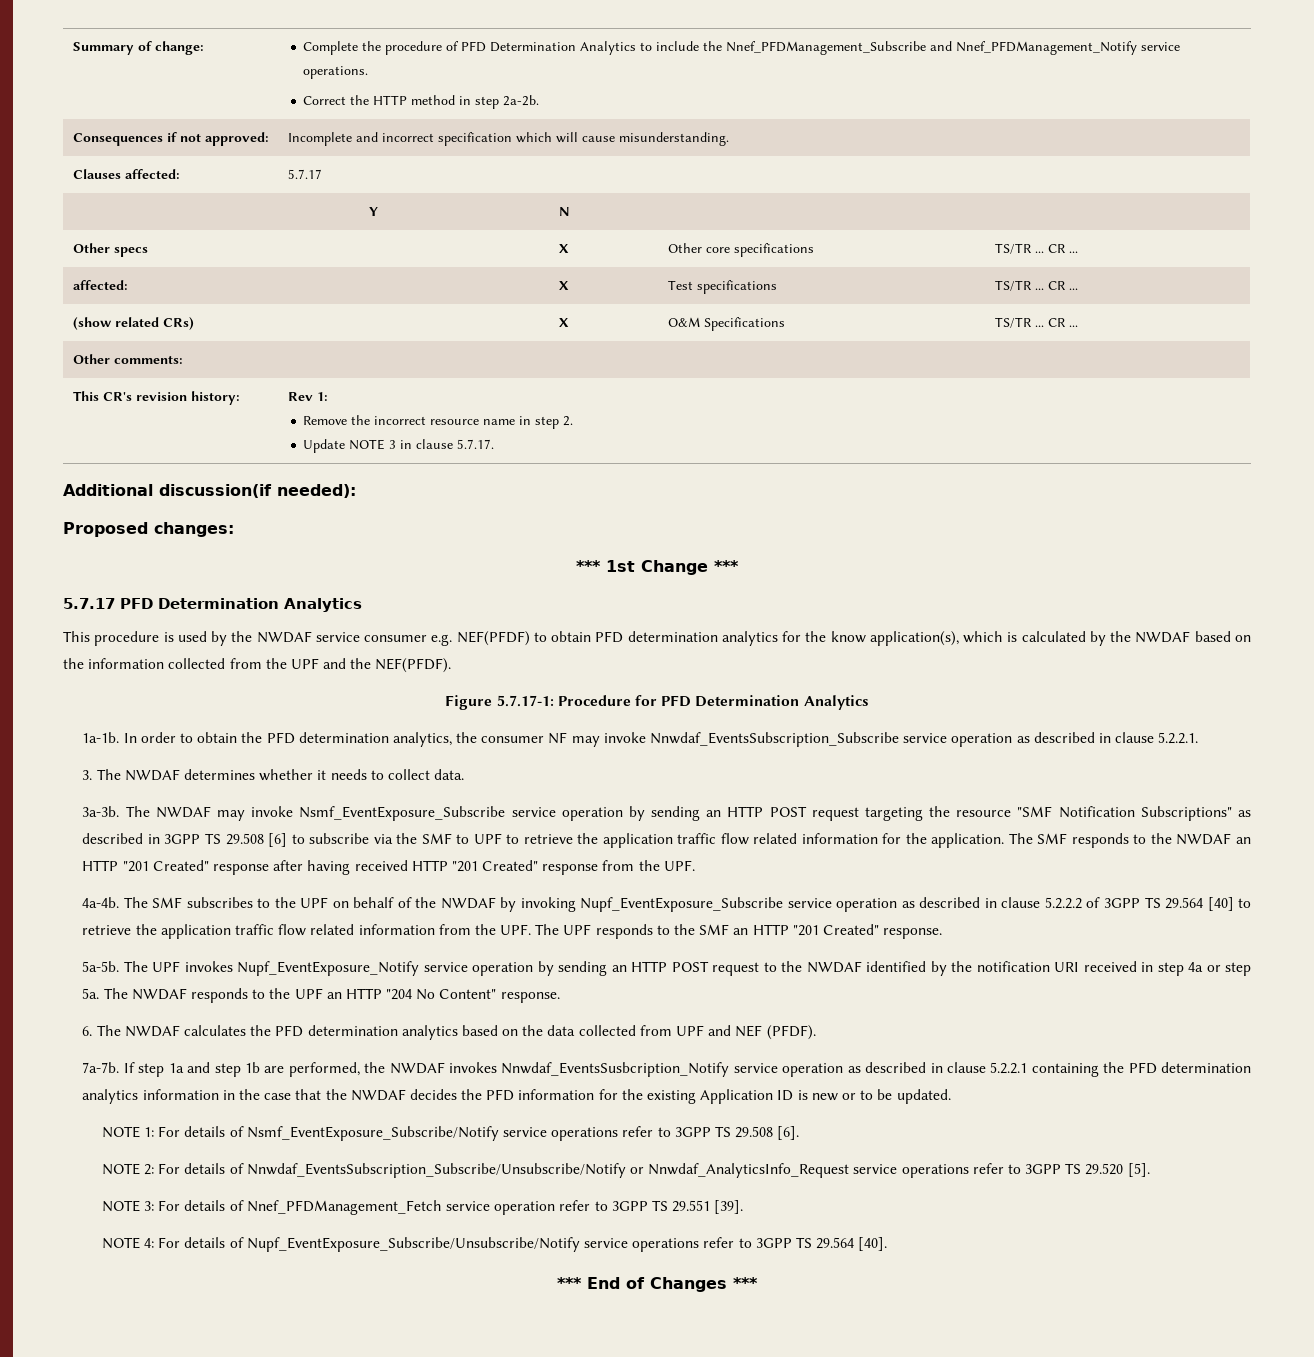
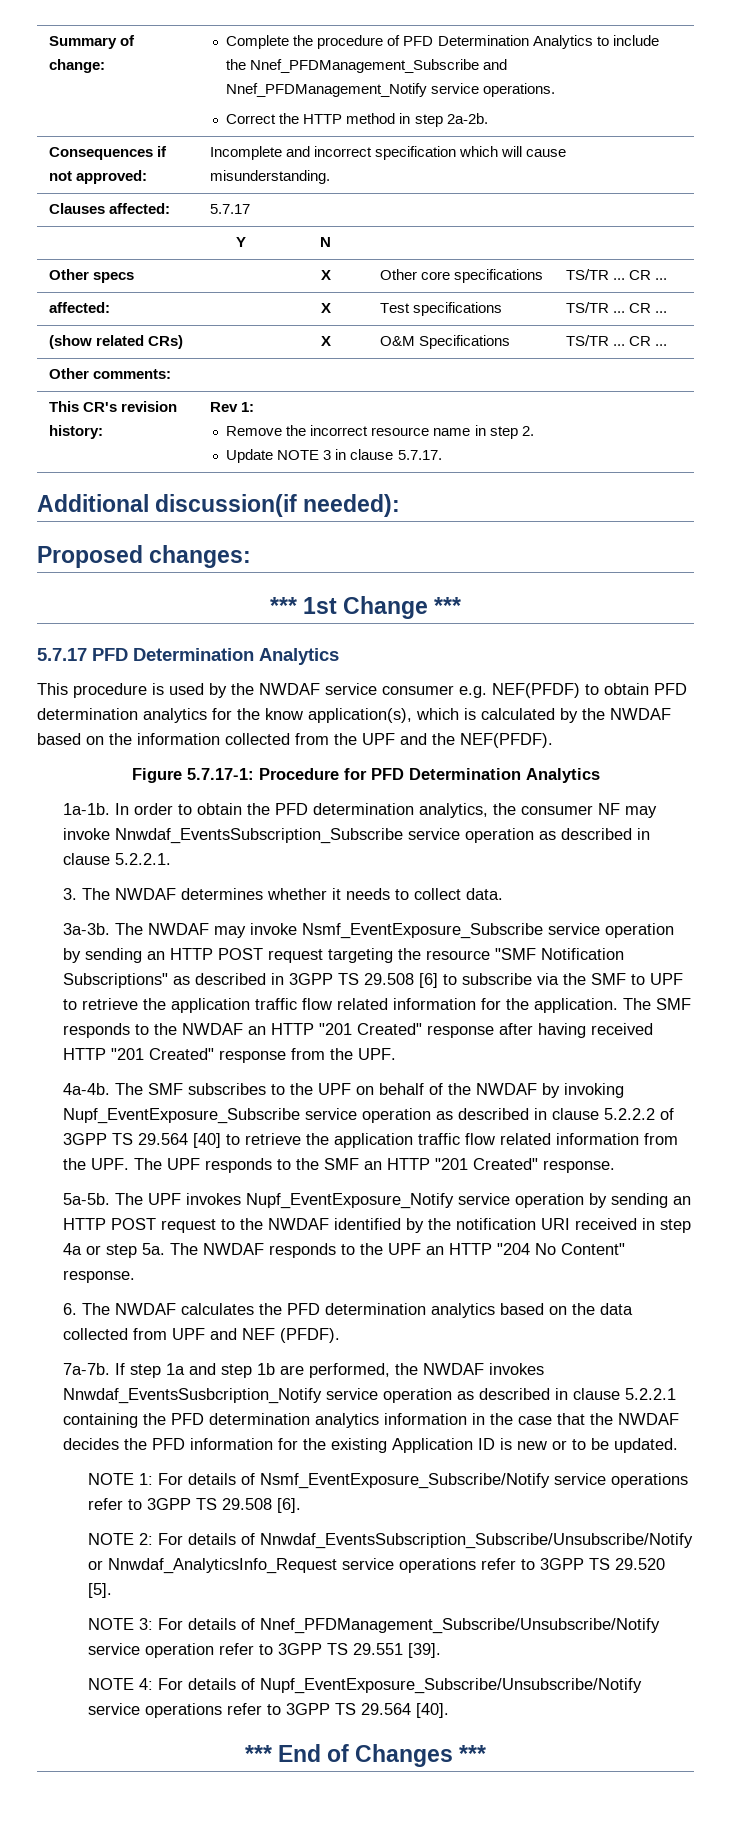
- NOTE 3: For details of Nnef_PFDManagement_Fetch service operation refer to 3GPP TS 29.551 [39].
+ NOTE 3: For details of Nnef_PFDManagement_Subscribe/Unsubscribe/Notify service operation refer to 3GPP TS 29.551 [39].

